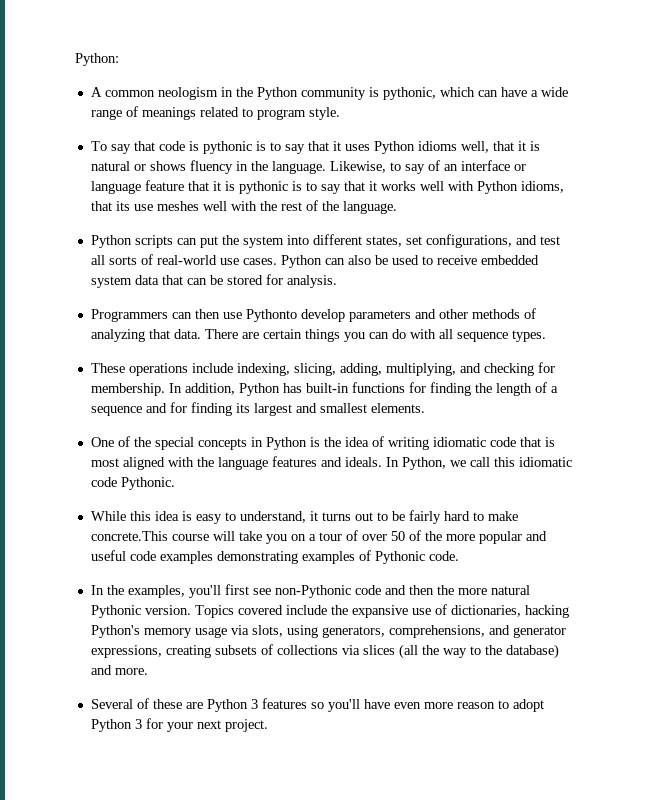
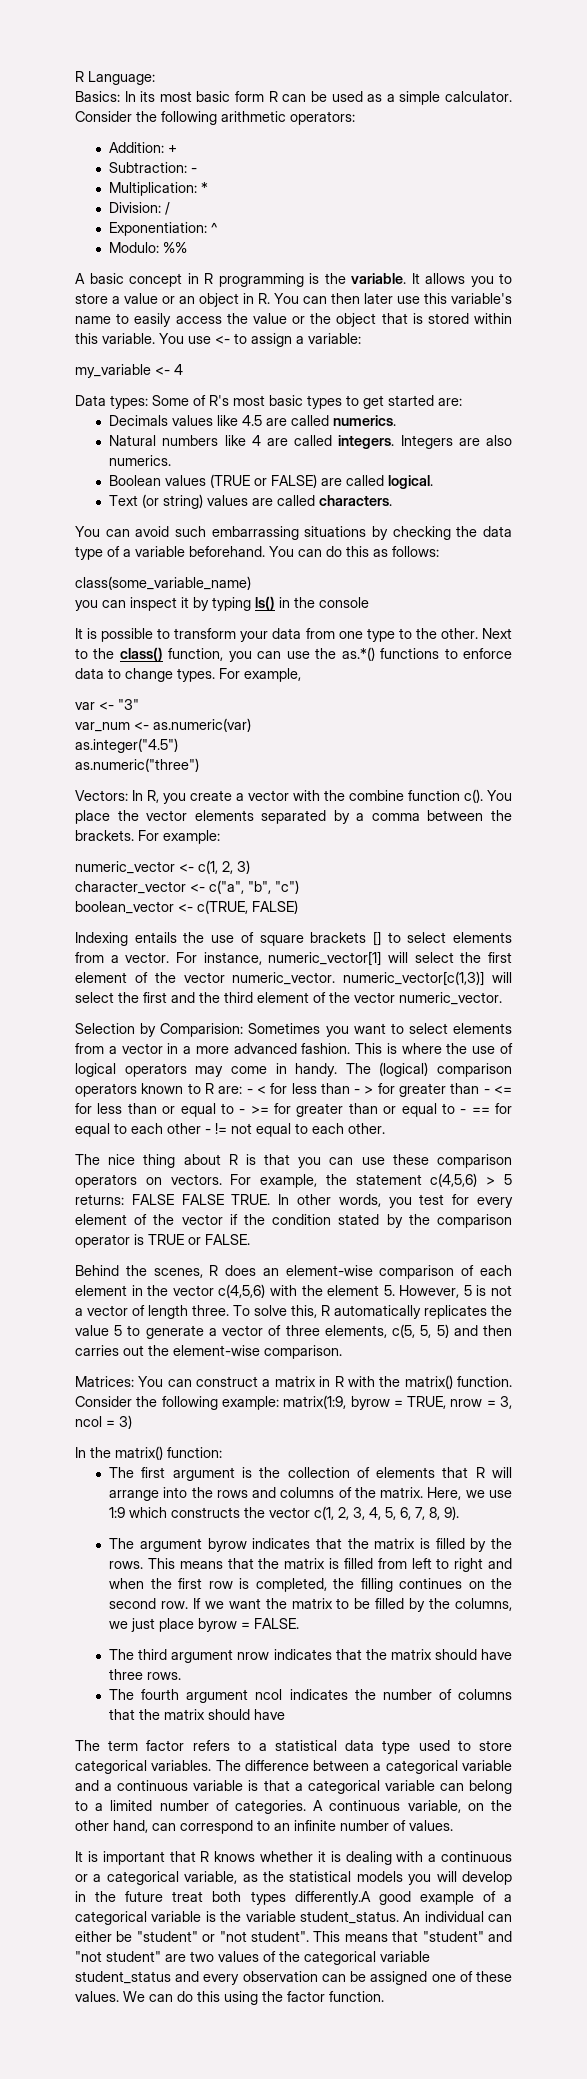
- Python:
- A common neologism in the Python community is pythonic, which can have a wide range of meanings related to program style.
- To say that code is pythonic is to say that it uses Python idioms well, that it is natural or shows fluency in the language. Likewise, to say of an interface or language feature that it is pythonic is to say that it works well with Python idioms, that its use meshes well with the rest of the language.
- Python scripts can put the system into different states, set configurations, and test all sorts of real-world use cases. Python can also be used to receive embedded system data that can be stored for analysis.
- Programmers can then use Pythonto develop parameters and other methods of analyzing that data. There are certain things you can do with all sequence types.
- These operations include indexing, slicing, adding, multiplying, and checking for membership. In addition, Python has built-in functions for finding the length of a sequence and for finding its largest and smallest elements.
- One of the special concepts in Python is the idea of writing idiomatic code that is most aligned with the language features and ideals. In Python, we call this idiomatic code Pythonic.
- While this idea is easy to understand, it turns out to be fairly hard to make concrete.This course will take you on a tour of over 50 of the more popular and useful code examples demonstrating examples of Pythonic code.
- In the examples, you'll first see non-Pythonic code and then the more natural Pythonic version. Topics covered include the expansive use of dictionaries, hacking Python's memory usage via slots, using generators, comprehensions, and generator expressions, creating subsets of collections via slices (all the way to the database) and more.
- Several of these are Python 3 features so you'll have even more reason to adopt Python 3 for your next project.
+ R Language:
+ Basics: In its most basic form R can be used as a simple calculator. Consider the following arithmetic operators:
+ Addition: +
+ Subtraction: -
+ Multiplication: *
+ Division: /
+ Exponentiation: ^
+ Modulo: %%
+ A basic concept in R programming is the variable. It allows you to store a value or an object in R. You can then later use this variable's name to easily access the value or the object that is stored within this variable. You use <- to assign a variable:
+ my_variable <- 4
+ Data types: Some of R's most basic types to get started are:
+ Decimals values like 4.5 are called numerics.
+ Natural numbers like 4 are called integers. Integers are also numerics.
+ Boolean values (TRUE or FALSE) are called logical.
+ Text (or string) values are called characters.
+ You can avoid such embarrassing situations by checking the data type of a variable beforehand. You can do this as follows:
+ class(some_variable_name)
+ you can inspect it by typing ls() in the console
+ It is possible to transform your data from one type to the other. Next to the class() function, you can use the as.*() functions to enforce data to change types. For example,
+ var <- "3"
+ var_num <- as.numeric(var)
+ as.integer("4.5")
+ as.numeric("three")
+ Vectors: In R, you create a vector with the combine function c(). You place the vector elements separated by a comma between the brackets. For example:
+ numeric_vector <- c(1, 2, 3)
+ character_vector <- c("a", "b", "c")
+ boolean_vector <- c(TRUE, FALSE)
+ Indexing entails the use of square brackets [] to select elements from a vector. For instance, numeric_vector[1] will select the first element of the vector numeric_vector. numeric_vector[c(1,3)] will select the first and the third element of the vector numeric_vector.
+ Selection by Comparision: Sometimes you want to select elements from a vector in a more advanced fashion. This is where the use of logical operators may come in handy. The (logical) comparison operators known to R are: - < for less than - > for greater than - <= for less than or equal to - >= for greater than or equal to - == for equal to each other - != not equal to each other.
+ The nice thing about R is that you can use these comparison operators on vectors. For example, the statement c(4,5,6) > 5 returns: FALSE FALSE TRUE. In other words, you test for every element of the vector if the condition stated by the comparison operator is TRUE or FALSE.
+ Behind the scenes, R does an element-wise comparison of each element in the vector c(4,5,6) with the element 5. However, 5 is not a vector of length three. To solve this, R automatically replicates the value 5 to generate a vector of three elements, c(5, 5, 5) and then carries out the element-wise comparison.
+ Matrices: You can construct a matrix in R with the matrix() function. Consider the following example: matrix(1:9, byrow = TRUE, nrow = 3, ncol = 3)
+ In the matrix() function:
+ The first argument is the collection of elements that R will arrange into the rows and columns of the matrix. Here, we use 1:9 which constructs the vector c(1, 2, 3, 4, 5, 6, 7, 8, 9).
+ The argument byrow indicates that the matrix is filled by the rows. This means that the matrix is filled from left to right and when the first row is completed, the filling continues on the second row. If we want the matrix to be filled by the columns, we just place byrow = FALSE.
+ The third argument nrow indicates that the matrix should have three rows.
+ The fourth argument ncol indicates the number of columns that the matrix should have
+ The term factor refers to a statistical data type used to store categorical variables. The difference between a categorical variable and a continuous variable is that a categorical variable can belong to a limited number of categories. A continuous variable, on the other hand, can correspond to an infinite number of values.
+ It is important that R knows whether it is dealing with a continuous or a categorical variable, as the statistical models you will develop in the future treat both types differently.A good example of a categorical variable is the variable student_status. An individual can either be "student" or "not student". This means that "student" and "not student" are two values of the categorical variable student_status and every observation can be assigned one of these values. We can do this using the factor function.

